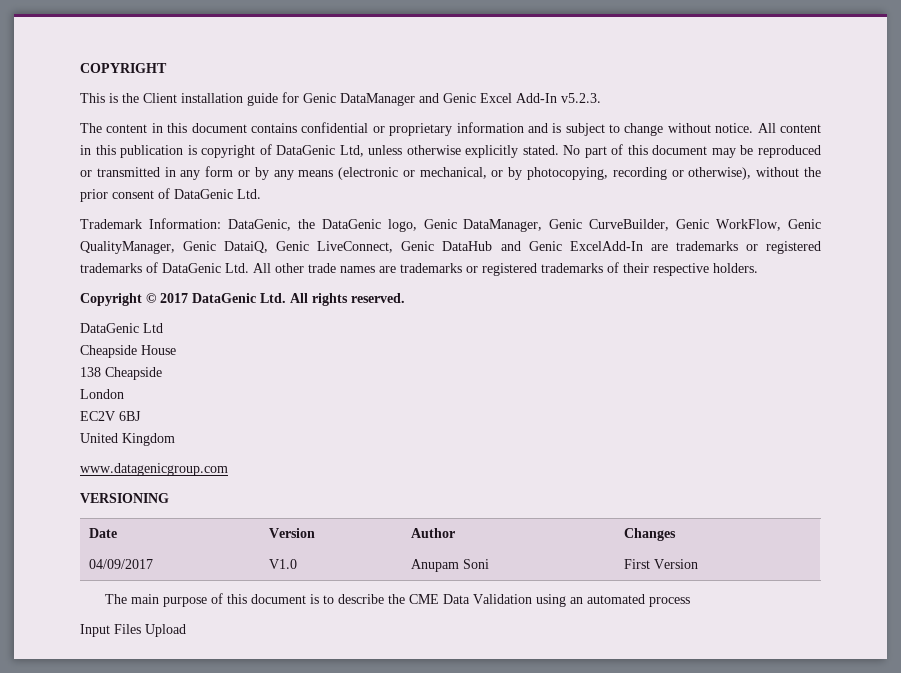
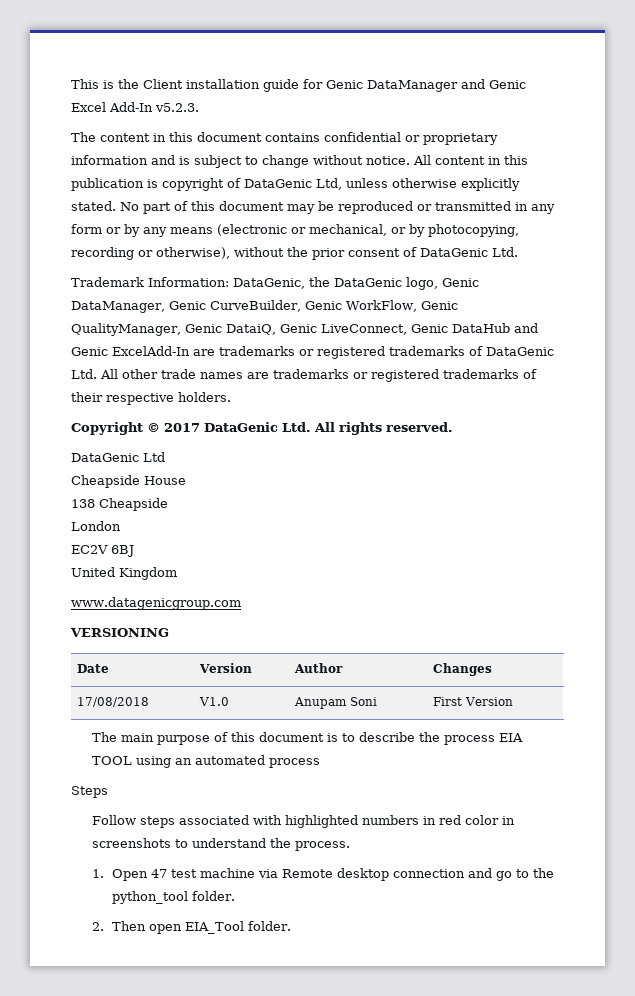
- COPYRIGHT
- 04/09/2017 | V1.0 | Anupam Soni | First Version
+ 17/08/2018 | V1.0 | Anupam Soni | First Version
- The main purpose of this document is to describe the CME Data Validation using an automated process
+ The main purpose of this document is to describe the process EIA TOOL using an automated process
- Input Files Upload
+ Steps
+ Follow steps associated with highlighted numbers in red color in screenshots to understand the process.
+ 1. Open 47 test machine via Remote desktop connection and go to the python_tool folder.
+ 2. Then open EIA_Tool folder.

